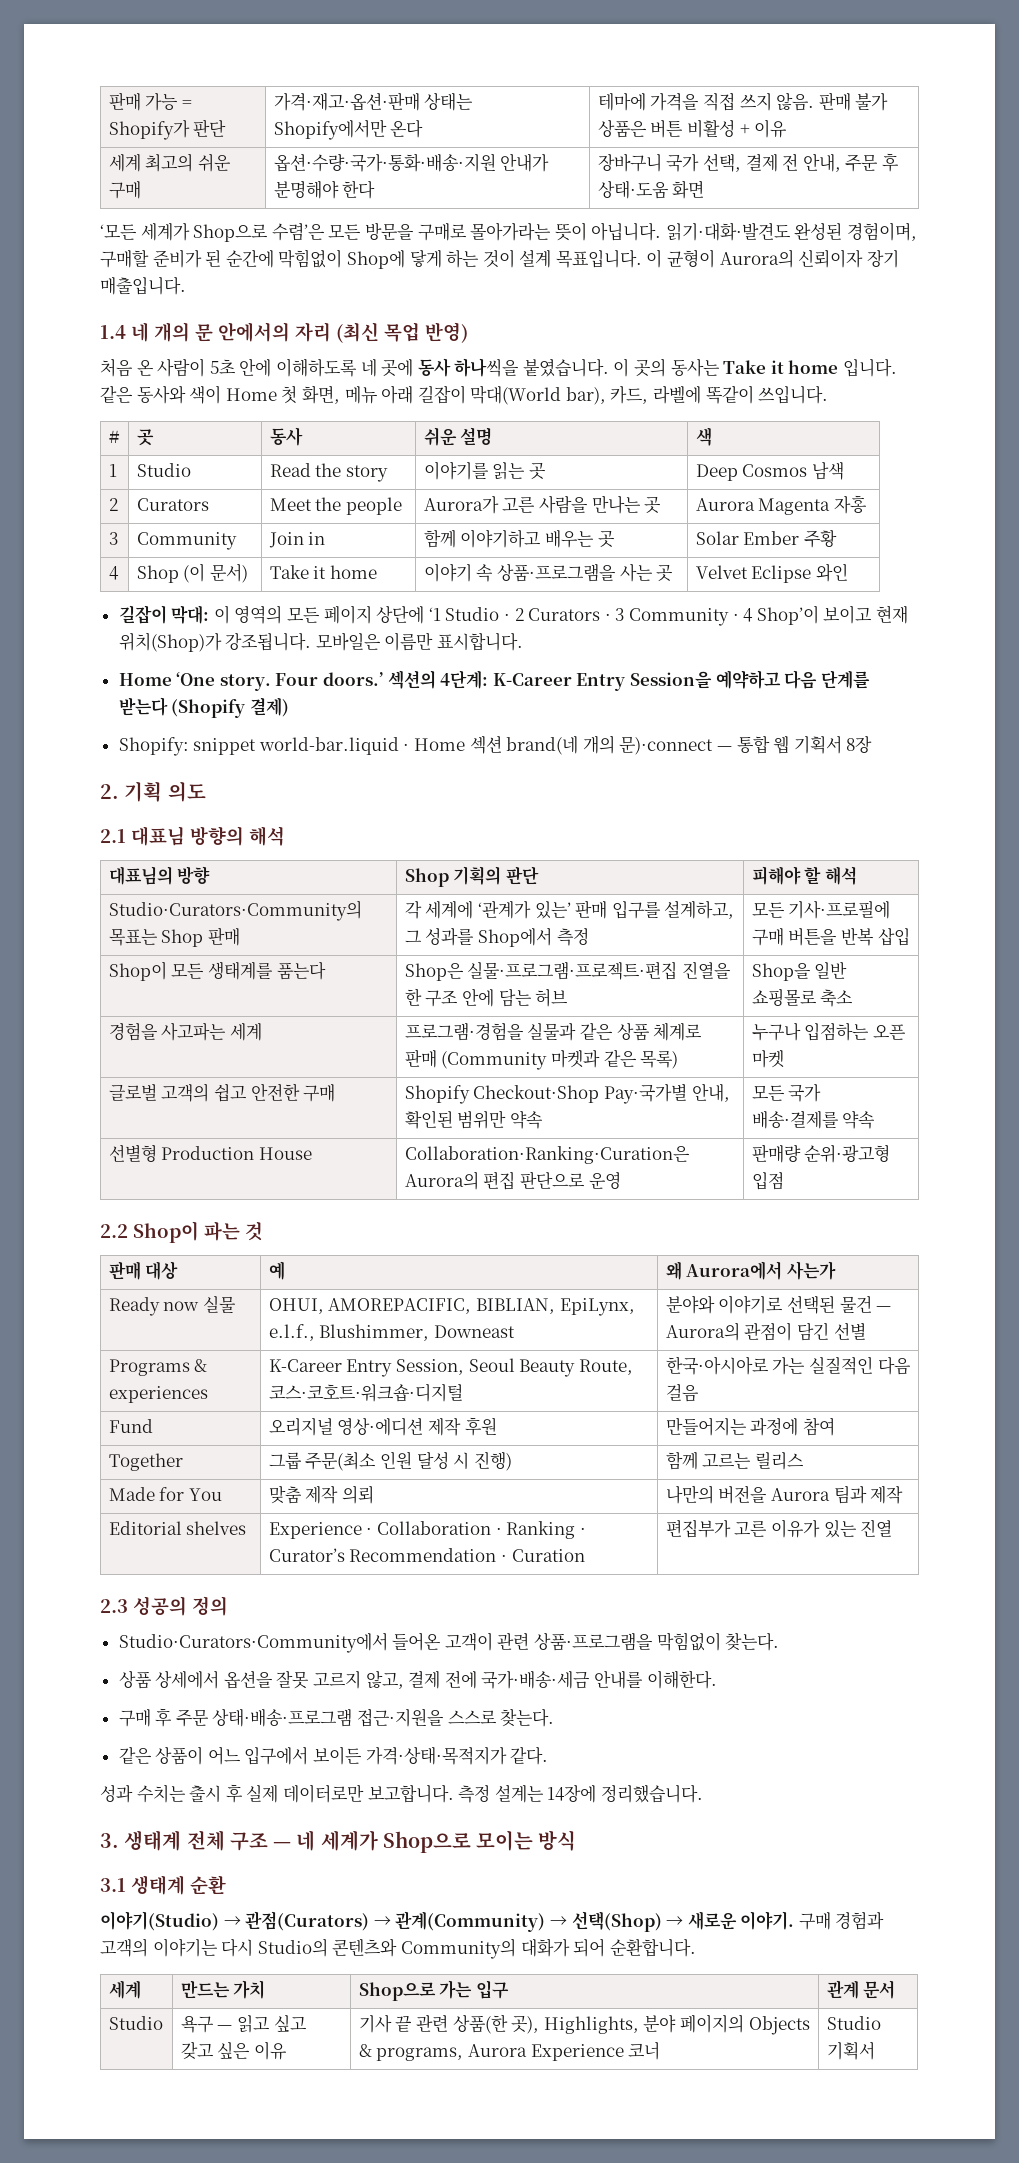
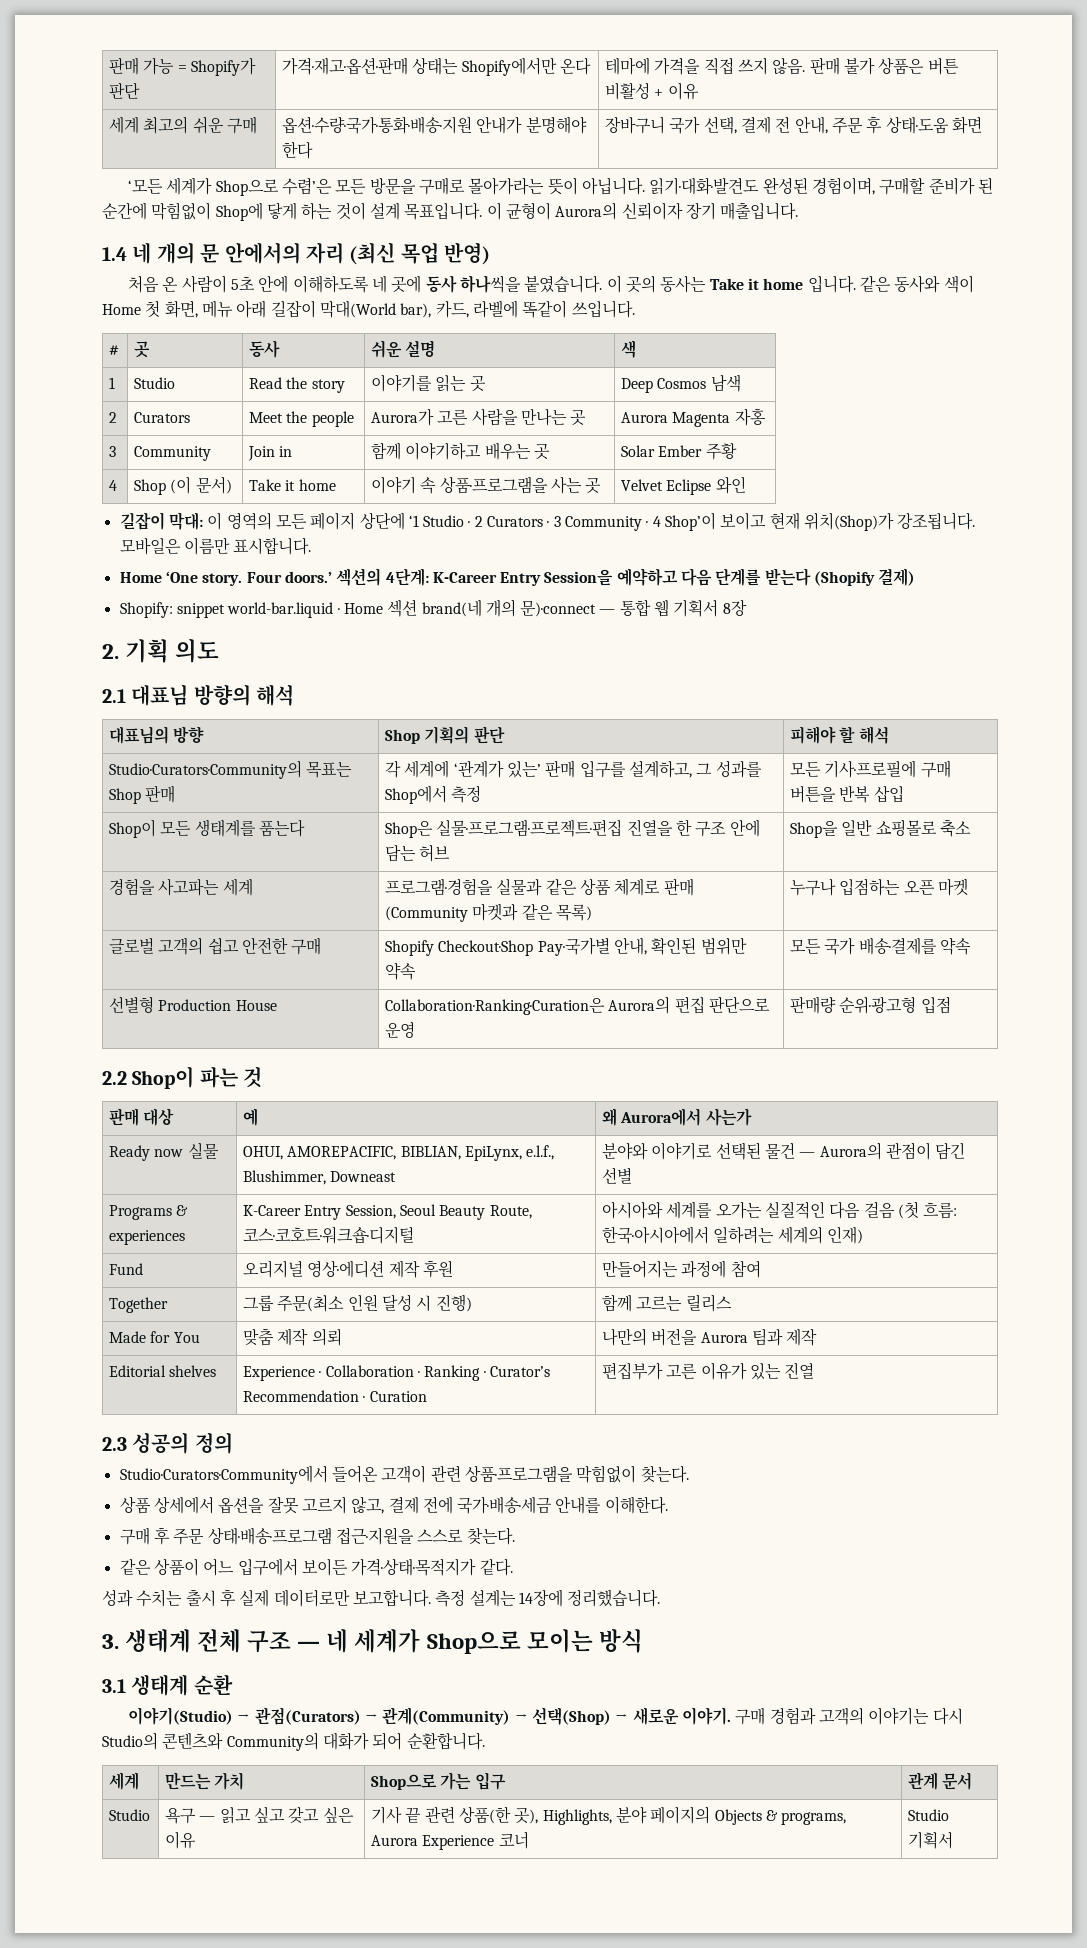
- Programs & experiences | K-Career Entry Session, Seoul Beauty Route, 코스·코호트·워크숍·디지털 | 한국·아시아로 가는 실질적인 다음 걸음
+ Programs & experiences | K-Career Entry Session, Seoul Beauty Route, 코스·코호트·워크숍·디지털 | 아시아와 세계를 오가는 실질적인 다음 걸음 (첫 흐름: 한국·아시아에서 일하려는 세계의 인재)

